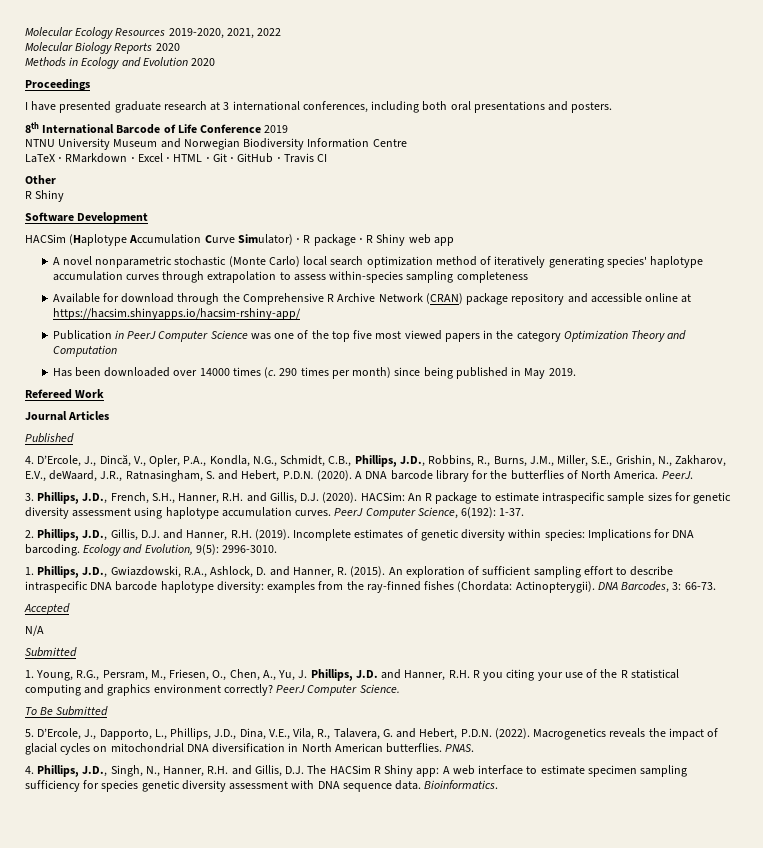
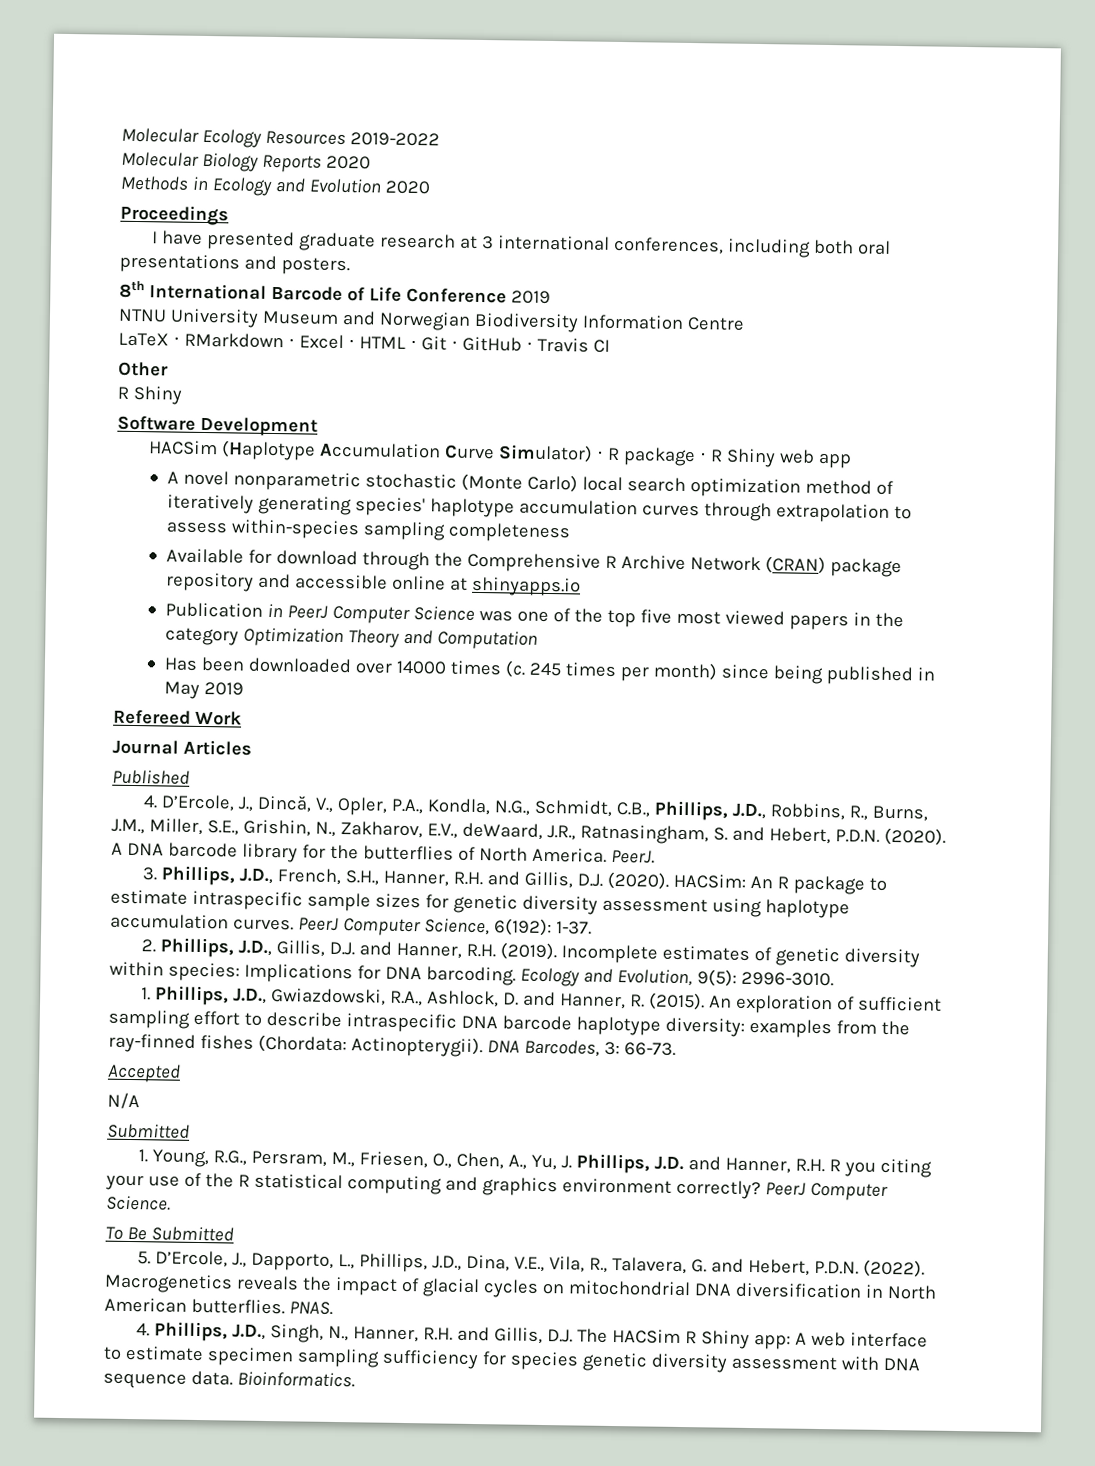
- Molecular Ecology Resources 2019-2020, 2021, 2022
+ Molecular Ecology Resources 2019-2022
- Available for download through the Comprehensive R Archive Network (CRAN) package repository and accessible online at https://hacsim.shinyapps.io/hacsim-rshiny-app/
+ Available for download through the Comprehensive R Archive Network (CRAN) package repository and accessible online at shinyapps.io
- 290 times per month) since being published in May 2019.
+ 245 times per month) since being published in May 2019

